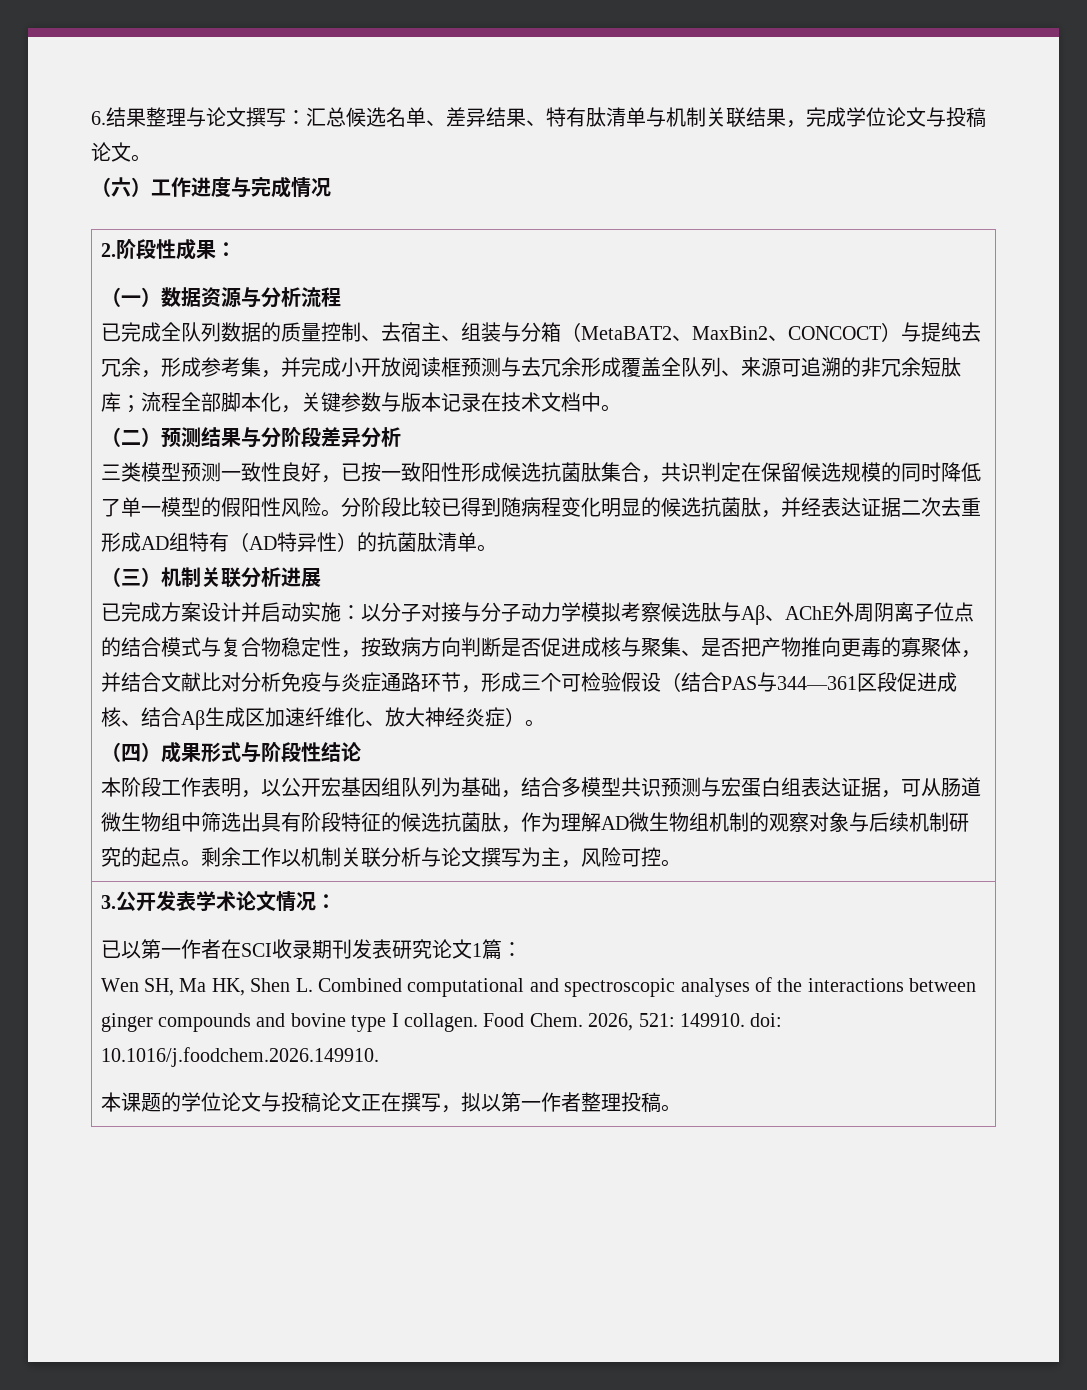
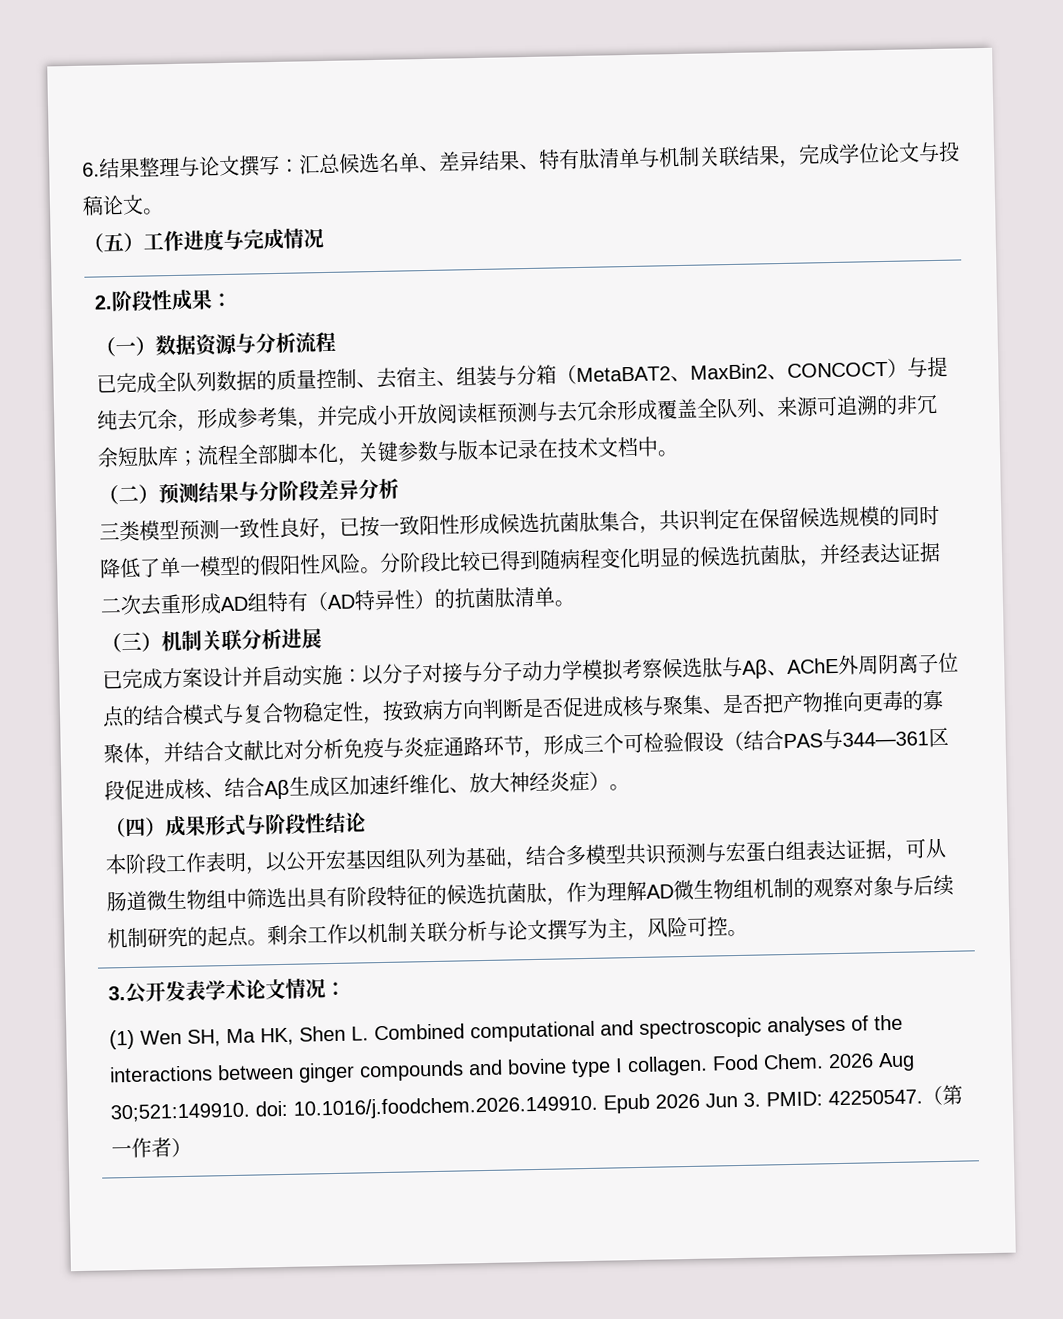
- （六）工作进度与完成情况
+ （五）工作进度与完成情况
- 已以第一作者在SCI收录期刊发表研究论文1篇：
- Wen SH, Ma HK, Shen L. Combined computational and spectroscopic analyses of the interactions between ginger compounds and bovine type I collagen.
+ (1) Wen SH, Ma HK, Shen L. Combined computational and spectroscopic analyses of the interactions between ginger compounds and bovine type I collagen.
- 2026, 521: 149910. doi: 10.1016/j.foodchem.2026.149910.
- 本课题的学位论文与投稿论文正在撰写，拟以第一作者整理投稿。
+ 2026 Aug 30;521:149910. doi: 10.1016/j.foodchem.2026.149910. Epub 2026 Jun 3. PMID: 42250547.（第一作者）

